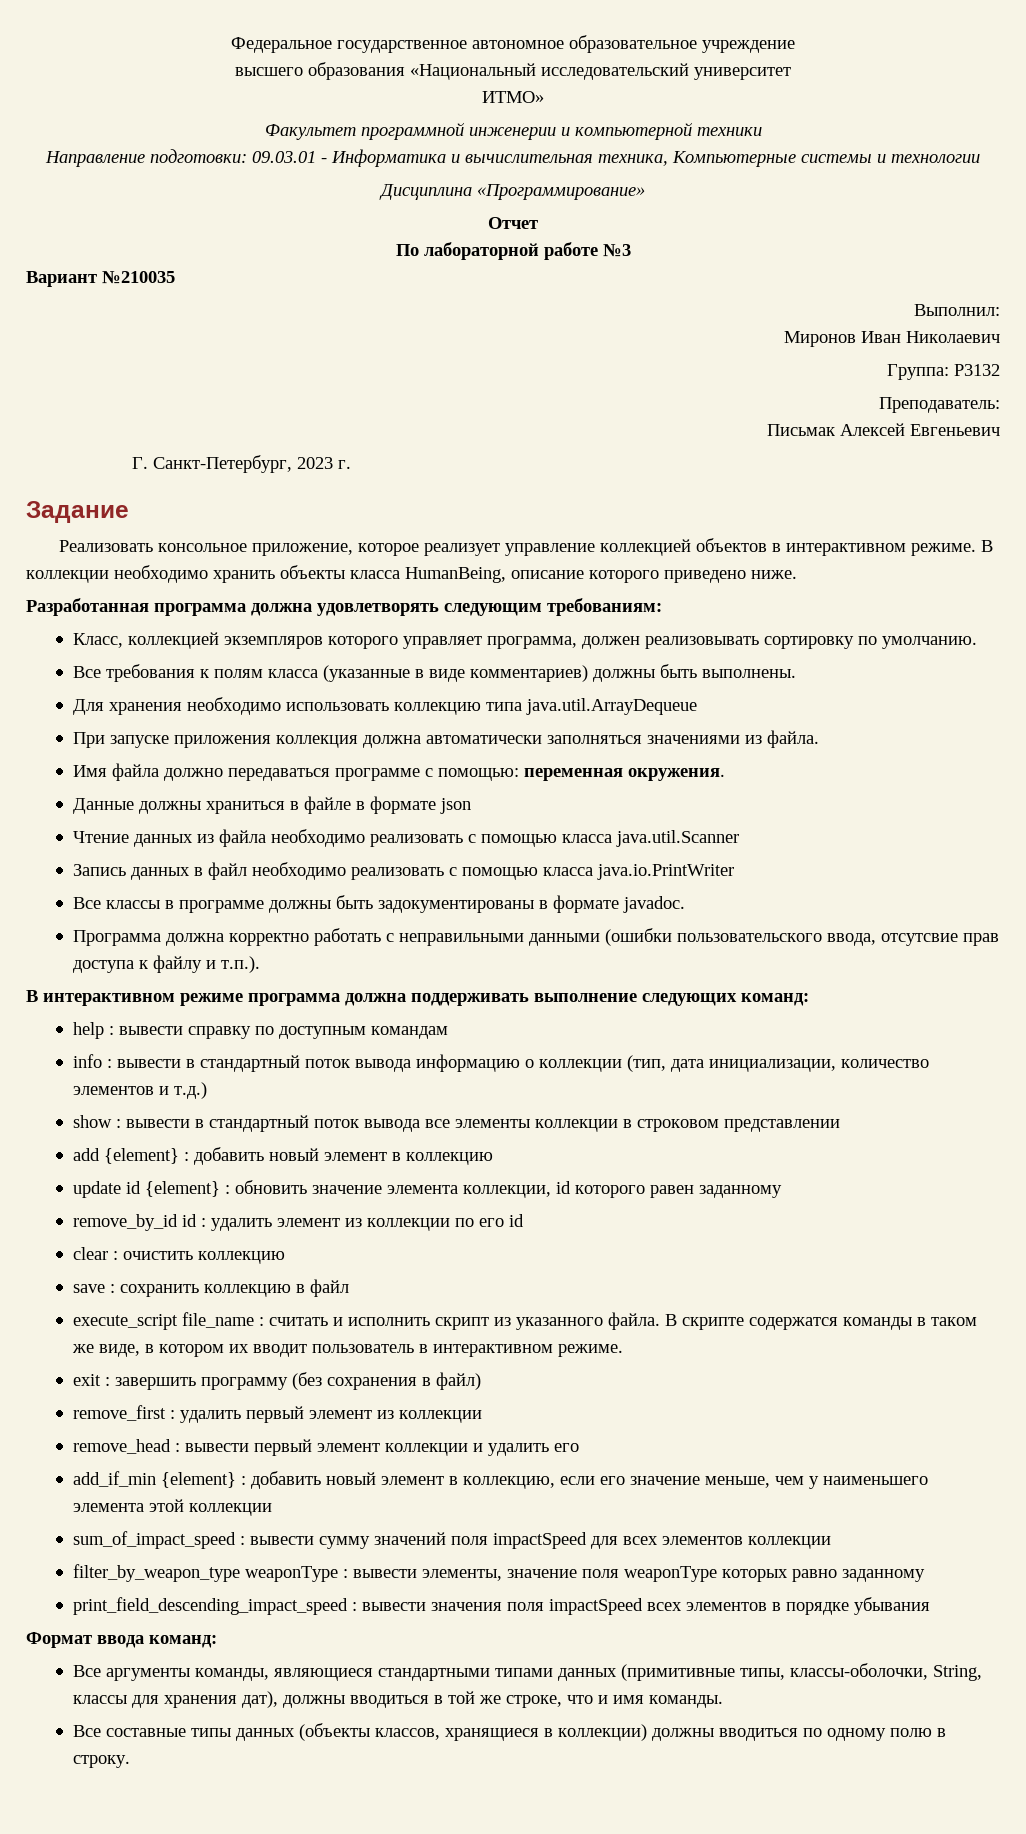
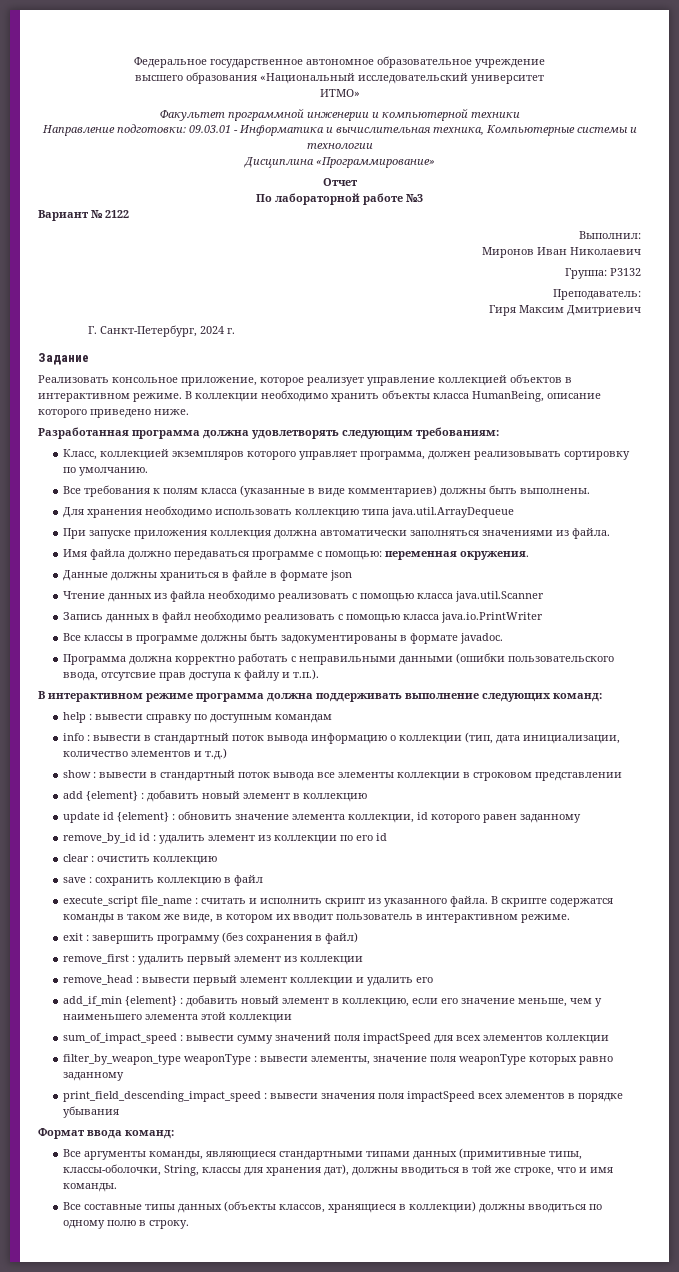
- Вариант №210035
+ Вариант № 2122
- Письмак Алексей Евгеньевич
+ Гиря Максим Дмитриевич
- Г. Санкт-Петербург, 2023 г.
+ Г. Санкт-Петербург, 2024 г.

